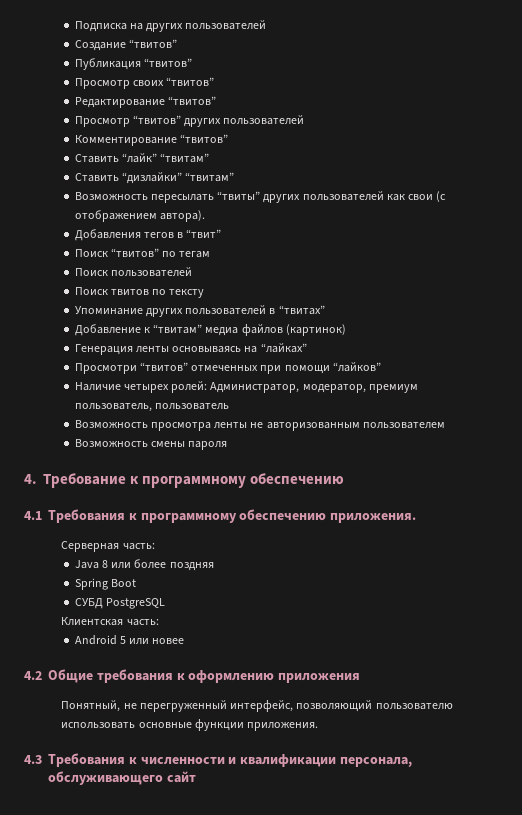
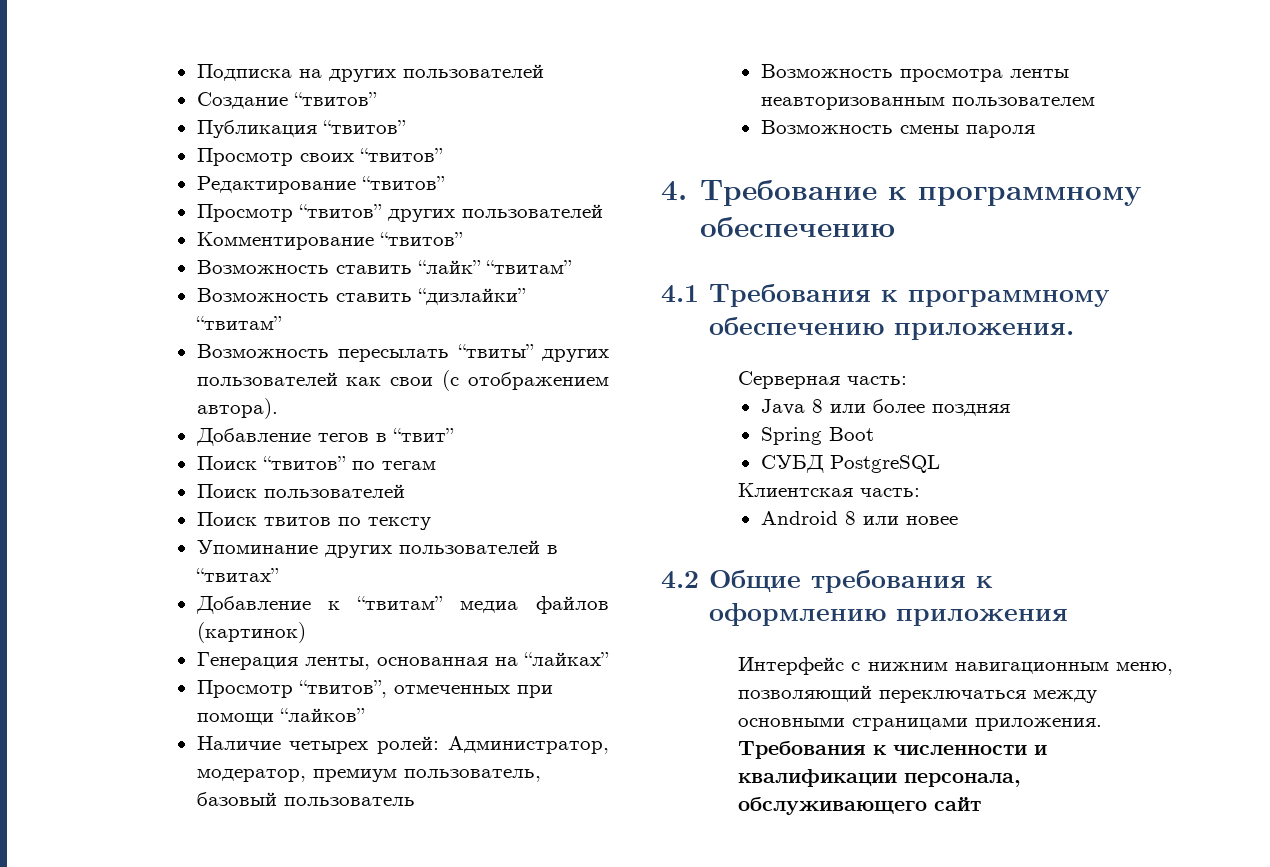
- Ставить “лайк” “твитам”
+ Возможность ставить “лайк” “твитам”
- Ставить “дизлайки” “твитам”
+ Возможность ставить “дизлайки” “твитам”
- Добавления тегов в “твит”
+ Добавление тегов в “твит”
- Генерация ленты основываясь на “лайках”
+ Генерация ленты, основанная на “лайках”
- Просмотри “твитов” отмеченных при помощи “лайков”
+ Просмотр “твитов”, отмеченных при помощи “лайков”
- Наличие четырех ролей: Администратор, модератор, премиум пользователь, пользователь
+ Наличие четырех ролей: Администратор, модератор, премиум пользователь, базовый пользователь
- Возможность просмотра ленты не авторизованным пользователем
+ Возможность просмотра ленты неавторизованным пользователем
- Android 5 или новее
+ Android 8 или новее
- Понятный, не перегруженный интерфейс, позволяющий пользователю использовать основные функции приложения.
- 4.3 Требования к численности и квалификации персонала, обслуживающего сайт
+ Интерфейс с нижним навигационным меню, позволяющий переключаться между основными страницами приложения. Требования к численности и квалификации персонала, обслуживающего сайт

